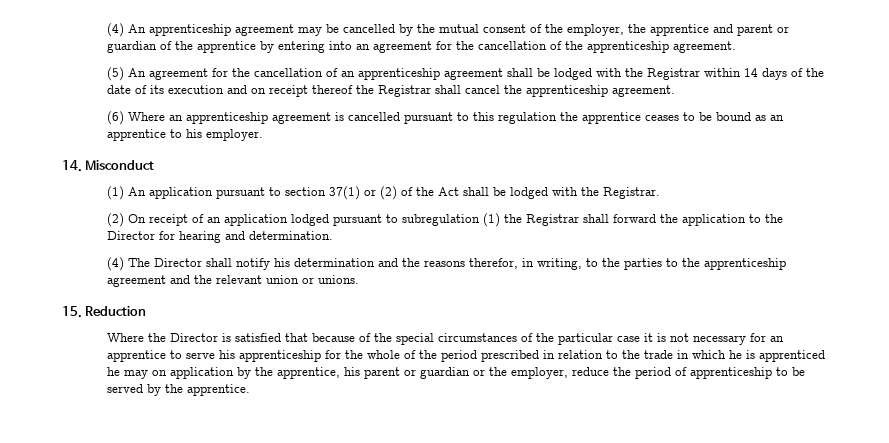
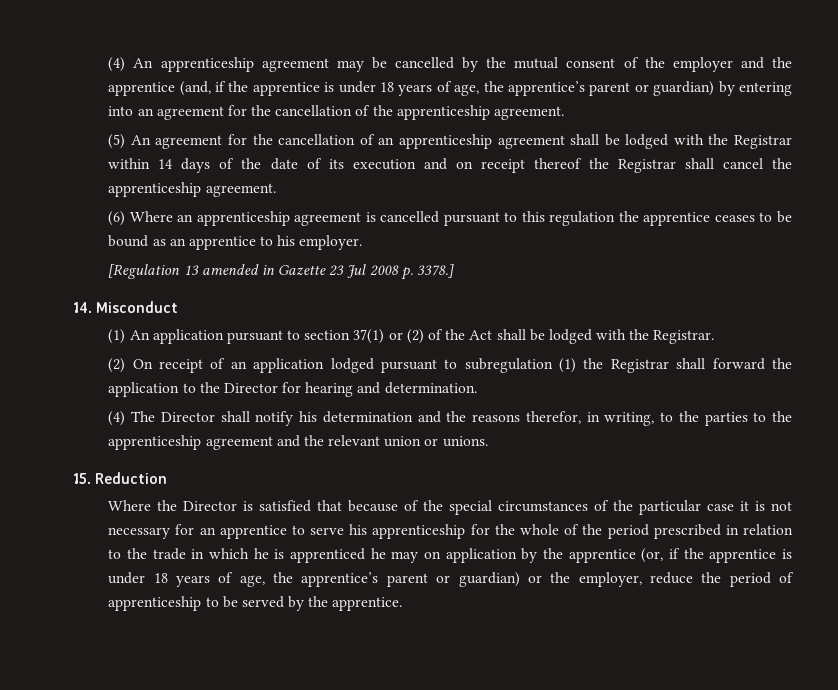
- (4) An apprenticeship agreement may be cancelled by the mutual consent of the employer, the apprentice and parent or guardian of the apprentice by entering into an agreement for the cancellation of the apprenticeship agreement.
+ (4) An apprenticeship agreement may be cancelled by the mutual consent of the employer and the apprentice (and, if the apprentice is under 18 years of age, the apprentice’s parent or guardian) by entering into an agreement for the cancellation of the apprenticeship agreement.
+ [Regulation 13 amended in Gazette 23 Jul 2008 p. 3378.]
- Where the Director is satisfied that because of the special circumstances of the particular case it is not necessary for an apprentice to serve his apprenticeship for the whole of the period prescribed in relation to the trade in which he is apprenticed he may on application by the apprentice, his parent or guardian or the employer, reduce the period of apprenticeship to be served by the apprentice.
+ Where the Director is satisfied that because of the special circumstances of the particular case it is not necessary for an apprentice to serve his apprenticeship for the whole of the period prescribed in relation to the trade in which he is apprenticed he may on application by the apprentice (or, if the apprentice is under 18 years of age, the apprentice’s parent or guardian) or the employer, reduce the period of apprenticeship to be served by the apprentice.

